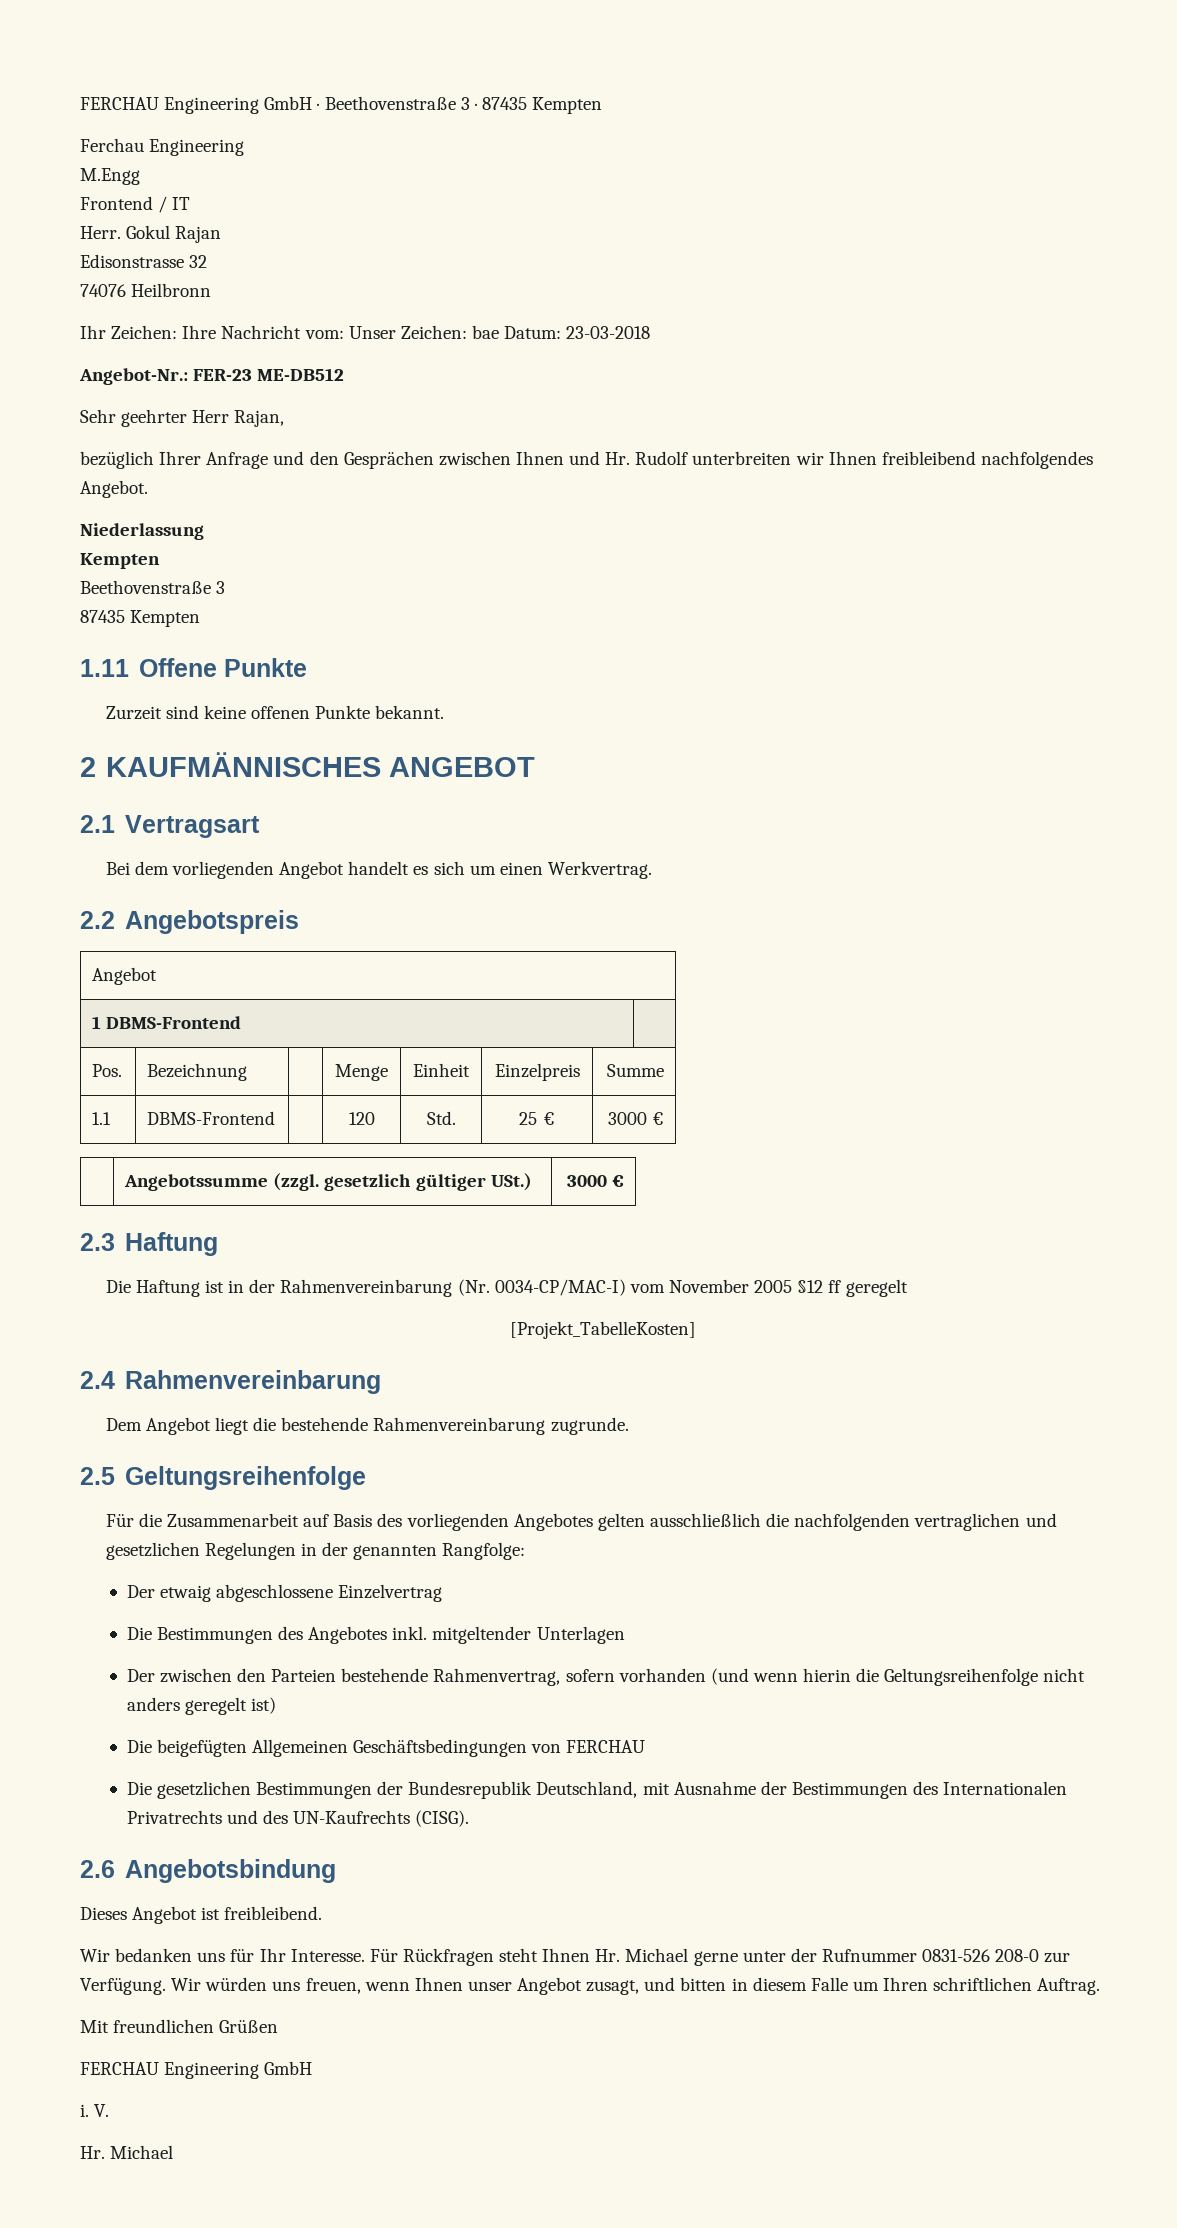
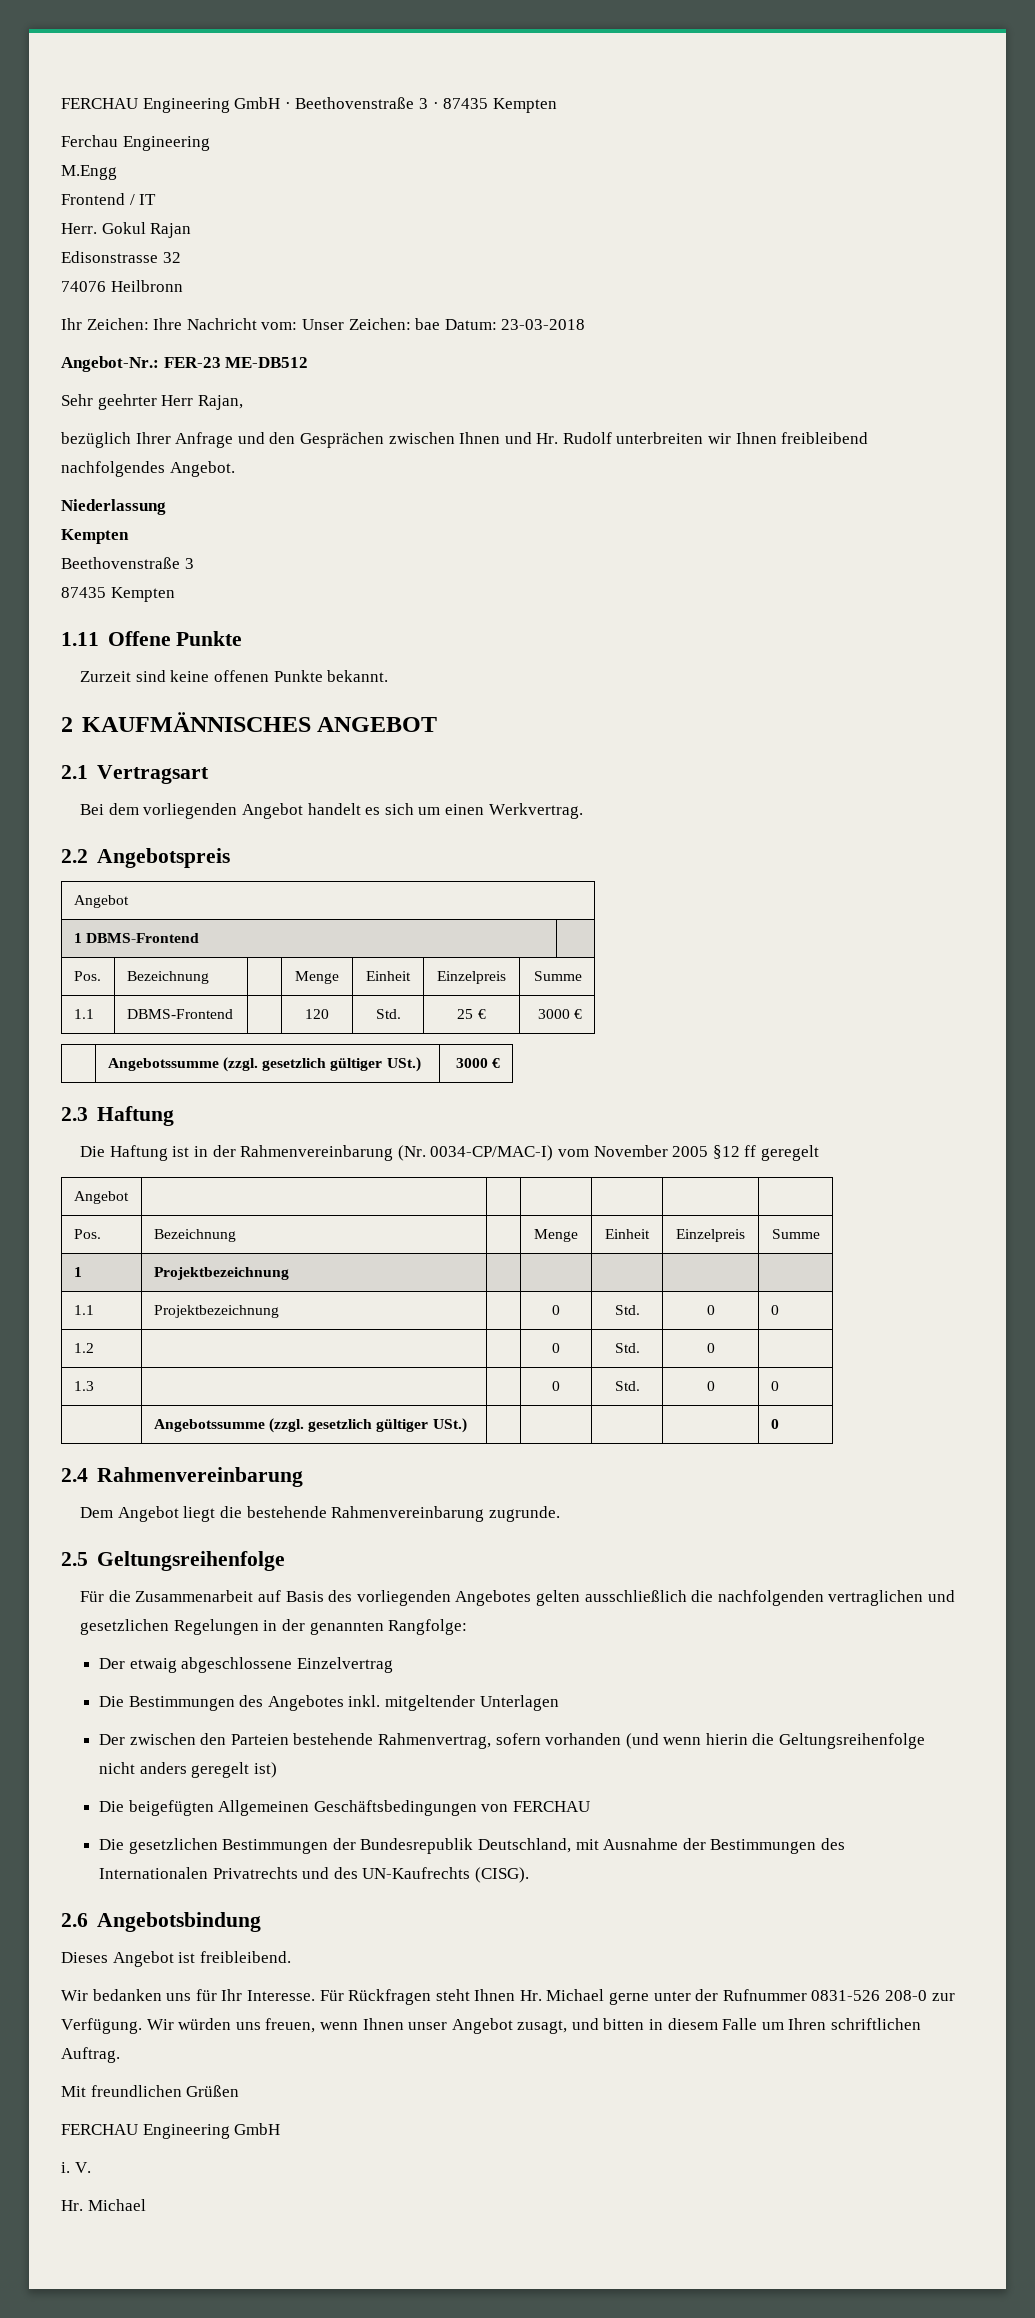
- [Projekt_TabelleKosten]
+ Angebot | | | | | |
+ Pos. | Bezeichnung | | Menge | Einheit | Einzelpreis | Summe
+ 1 | Projektbezeichnung | | | | |
+ 1.1 | Projektbezeichnung | | 0 | Std. | 0 | 0
+ 1.2 | | | 0 | Std. | 0 |
+ 1.3 | | | 0 | Std. | 0 | 0
+ | Angebotssumme (zzgl. gesetzlich gültiger USt.) | | | | | 0

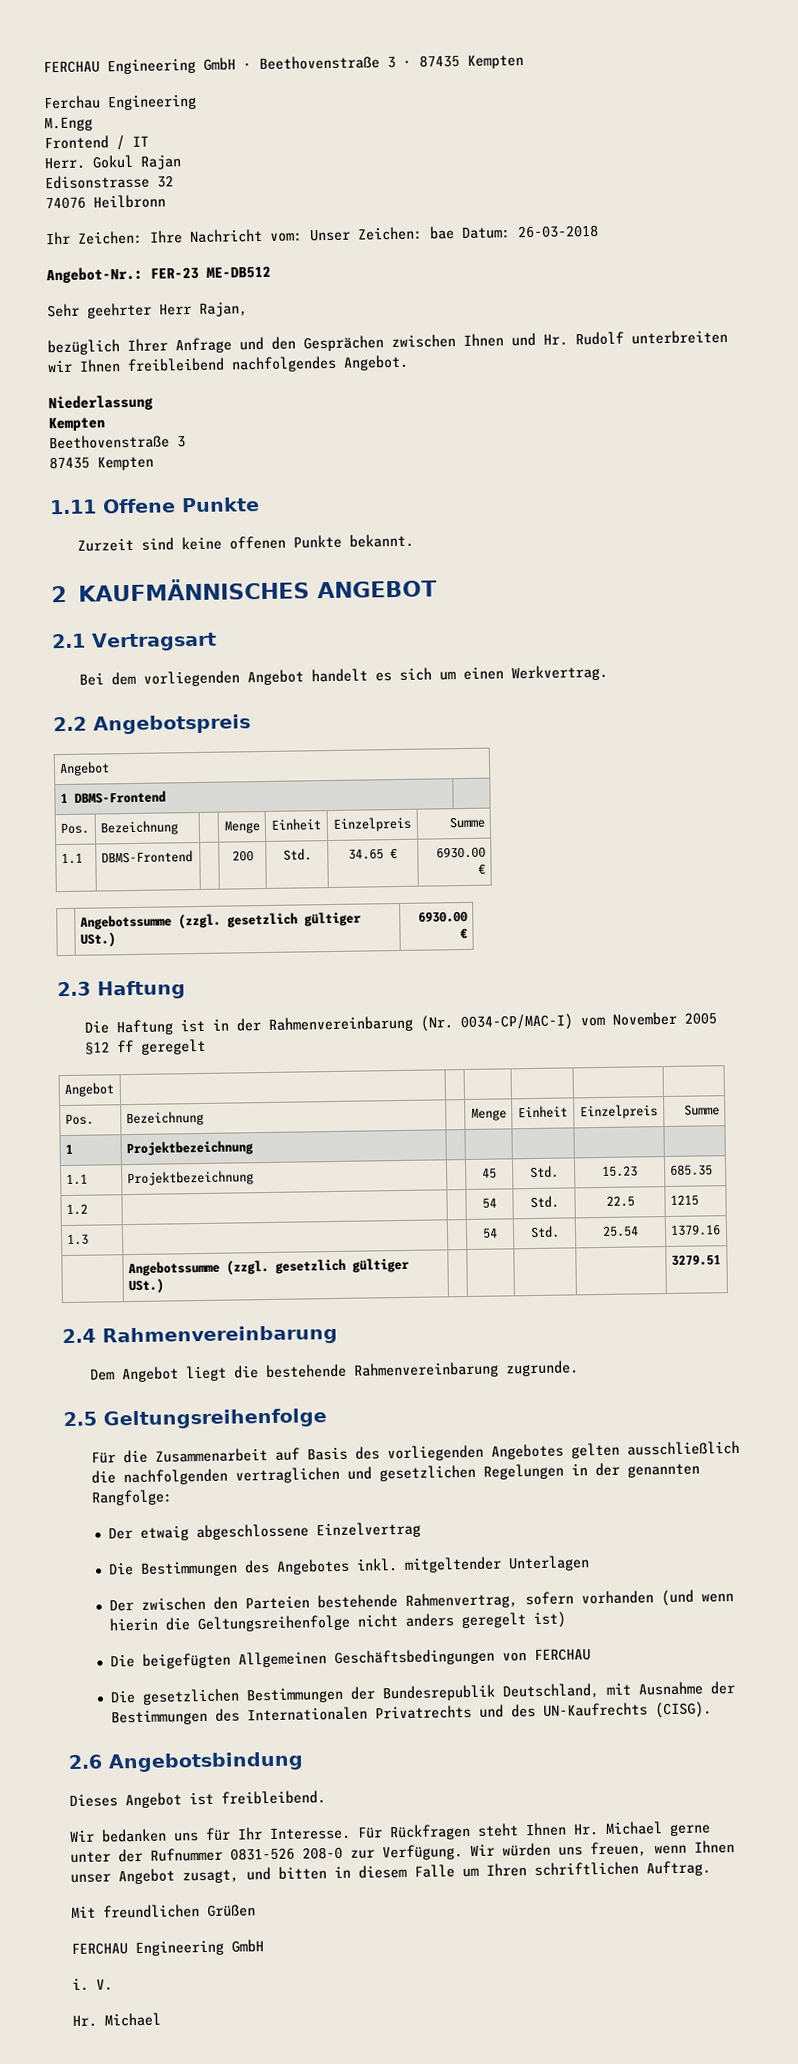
- Ihr Zeichen: Ihre Nachricht vom: Unser Zeichen: bae Datum: 23-03-2018
+ Ihr Zeichen: Ihre Nachricht vom: Unser Zeichen: bae Datum: 26-03-2018
- 1.1 | DBMS-Frontend | | 120 | Std. | 25 € | 3000 €
+ 1.1 | DBMS-Frontend | | 200 | Std. | 34.65 € | 6930.00 €
- | Angebotssumme (zzgl. gesetzlich gültiger USt.) | 3000 €
+ | Angebotssumme (zzgl. gesetzlich gültiger USt.) | 6930.00 €
- 1.1 | Projektbezeichnung | | 0 | Std. | 0 | 0
+ 1.1 | Projektbezeichnung | | 45 | Std. | 15.23 | 685.35
- 1.2 | | | 0 | Std. | 0 |
+ 1.2 | | | 54 | Std. | 22.5 | 1215
- 1.3 | | | 0 | Std. | 0 | 0
+ 1.3 | | | 54 | Std. | 25.54 | 1379.16
- | Angebotssumme (zzgl. gesetzlich gültiger USt.) | | | | | 0
+ | Angebotssumme (zzgl. gesetzlich gültiger USt.) | | | | | 3279.51

